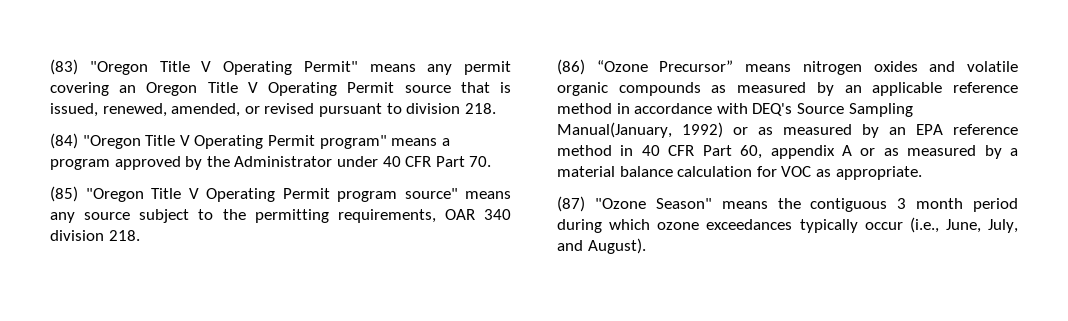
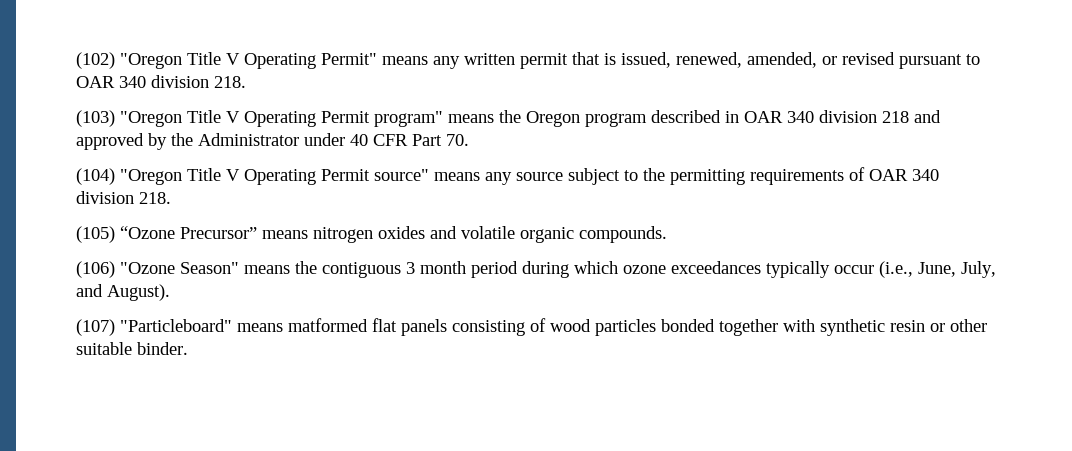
- (83) "Oregon Title V Operating Permit" means any permit covering an Oregon Title V Operating Permit source that is issued, renewed, amended, or revised pursuant to division 218.
- (84) "Oregon Title V Operating Permit program" means a program approved by the Administrator under 40 CFR Part 70.
+ (102) "Oregon Title V Operating Permit" means any written permit that is issued, renewed, amended, or revised pursuant to OAR 340 division 218.
+ (103) "Oregon Title V Operating Permit program" means the Oregon program described in OAR 340 division 218 and approved by the Administrator under 40 CFR Part 70.
- (85) "Oregon Title V Operating Permit program source" means any source subject to the permitting requirements, OAR 340 division 218.
- (86) “Ozone Precursor” means nitrogen oxides and volatile organic compounds as measured by an applicable reference method in accordance with DEQ's Source Sampling Manual(January, 1992) or as measured by an EPA reference method in 40 CFR Part 60, appendix A or as measured by a material balance calculation for VOC as appropriate.
- (87) "Ozone Season" means the contiguous 3 month period during which ozone exceedances typically occur (i.e., June, July, and August).
+ (104) "Oregon Title V Operating Permit source" means any source subject to the permitting requirements of OAR 340 division 218.
+ (105) “Ozone Precursor” means nitrogen oxides and volatile organic compounds.
+ (106) "Ozone Season" means the contiguous 3 month period during which ozone exceedances typically occur (i.e., June, July, and August).
+ (107) "Particleboard" means matformed flat panels consisting of wood particles bonded together with synthetic resin or other suitable binder.

